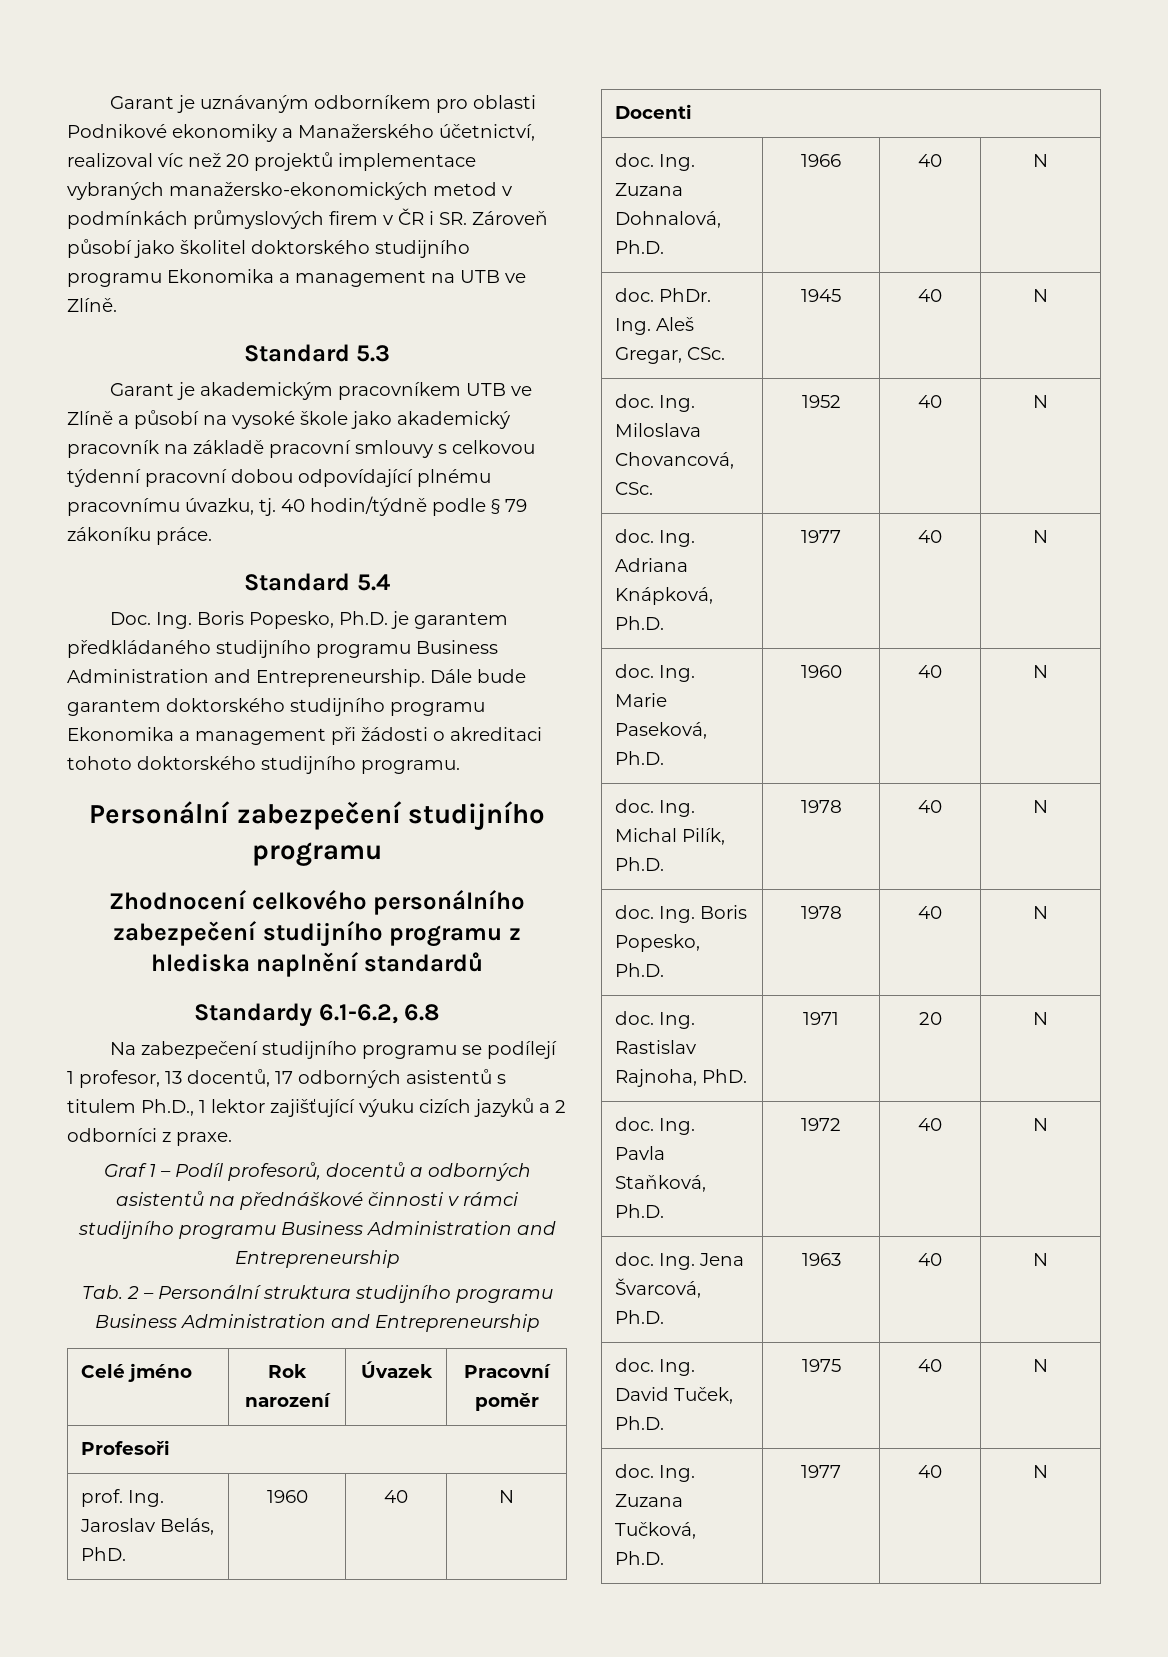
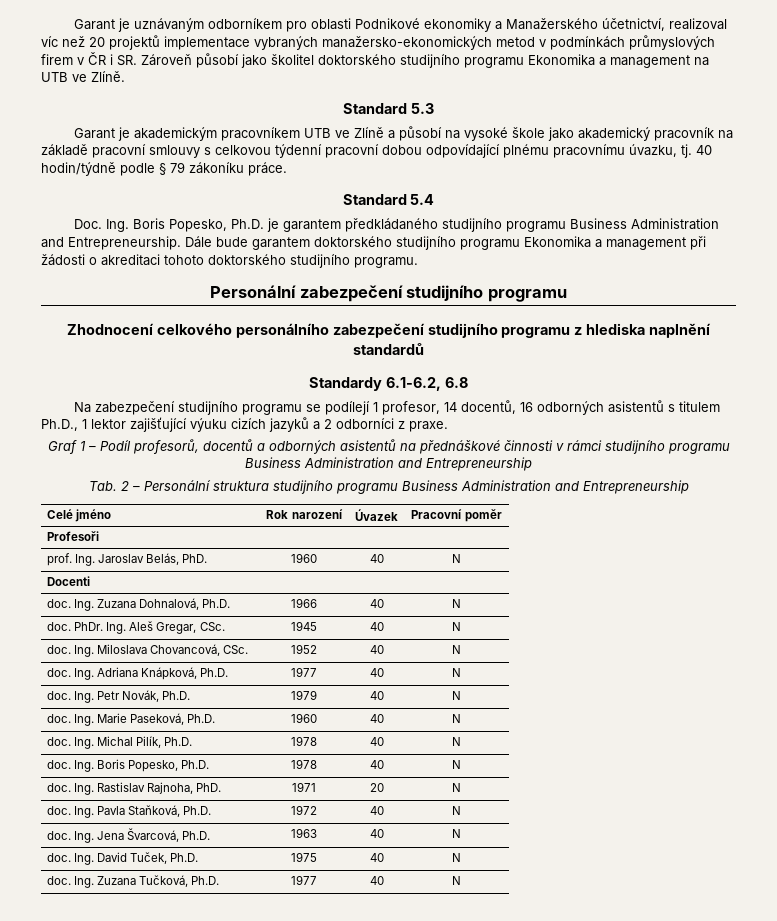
- Na zabezpečení studijního programu se podílejí 1 profesor, 13 docentů, 17 odborných asistentů s titulem Ph.D., 1 lektor zajišťující výuku cizích jazyků a 2 odborníci z praxe.
+ Na zabezpečení studijního programu se podílejí 1 profesor, 14 docentů, 16 odborných asistentů s titulem Ph.D., 1 lektor zajišťující výuku cizích jazyků a 2 odborníci z praxe.
+ doc. Ing. Petr Novák, Ph.D. | 1979 | 40 | N

